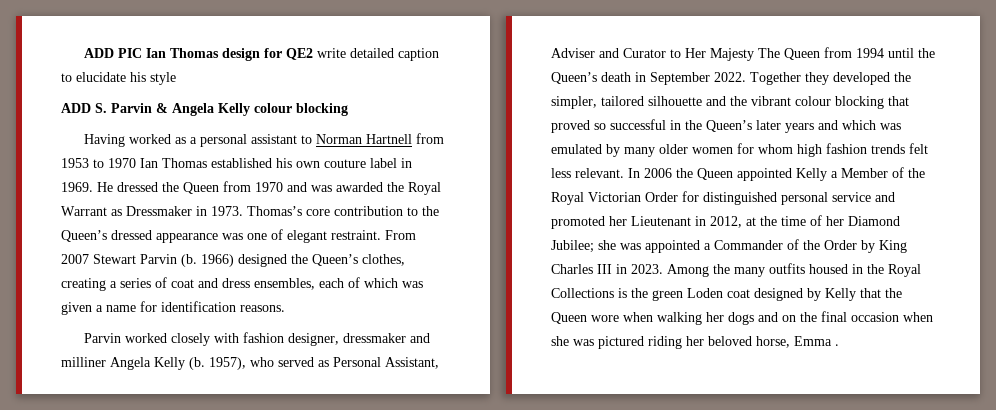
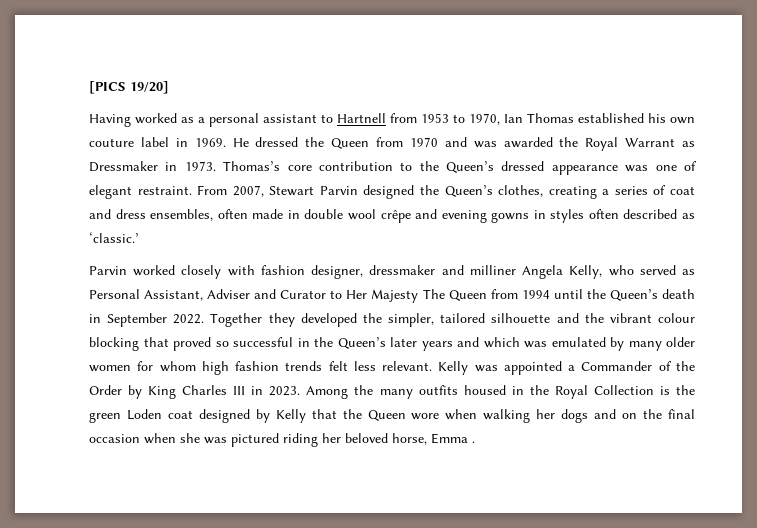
- ADD PIC Ian Thomas design for QE2 write detailed caption to elucidate his style
- ADD S. Parvin & Angela Kelly colour blocking
+ [PICS 19/20]
- Having worked as a personal assistant to Norman Hartnell from 1953 to 1970 Ian Thomas established his own couture label in 1969.
+ Having worked as a personal assistant to Hartnell from 1953 to 1970, Ian Thomas established his own couture label in 1969.
- From 2007 Stewart Parvin (b. 1966) designed the Queen’s clothes, creating a series of coat and dress ensembles, each of which was given a name for identification reasons.
+ From 2007, Stewart Parvin designed the Queen’s clothes, creating a series of coat and dress ensembles, often made in double wool crêpe and evening gowns in styles often described as ‘classic.’
- Parvin worked closely with fashion designer, dressmaker and milliner Angela Kelly (b. 1957), who served as Personal Assistant, Adviser and Curator to Her Majesty The Queen from 1994 until the Queen’s death in September 2022.
+ Parvin worked closely with fashion designer, dressmaker and milliner Angela Kelly, who served as Personal Assistant, Adviser and Curator to Her Majesty The Queen from 1994 until the Queen’s death in September 2022.
- In 2006 the Queen appointed Kelly a Member of the Royal Victorian Order for distinguished personal service and promoted her Lieutenant in 2012, at the time of her Diamond Jubilee; she was appointed a Commander of the Order by King Charles III in 2023.
+ Kelly was appointed a Commander of the Order by King Charles III in 2023.
- Among the many outfits housed in the Royal Collections is the green Loden coat designed by Kelly that the Queen wore when walking her dogs and on the final occasion when she was pictured riding her beloved horse, Emma .
+ Among the many outfits housed in the Royal Collection is the green Loden coat designed by Kelly that the Queen wore when walking her dogs and on the final occasion when she was pictured riding her beloved horse, Emma .

